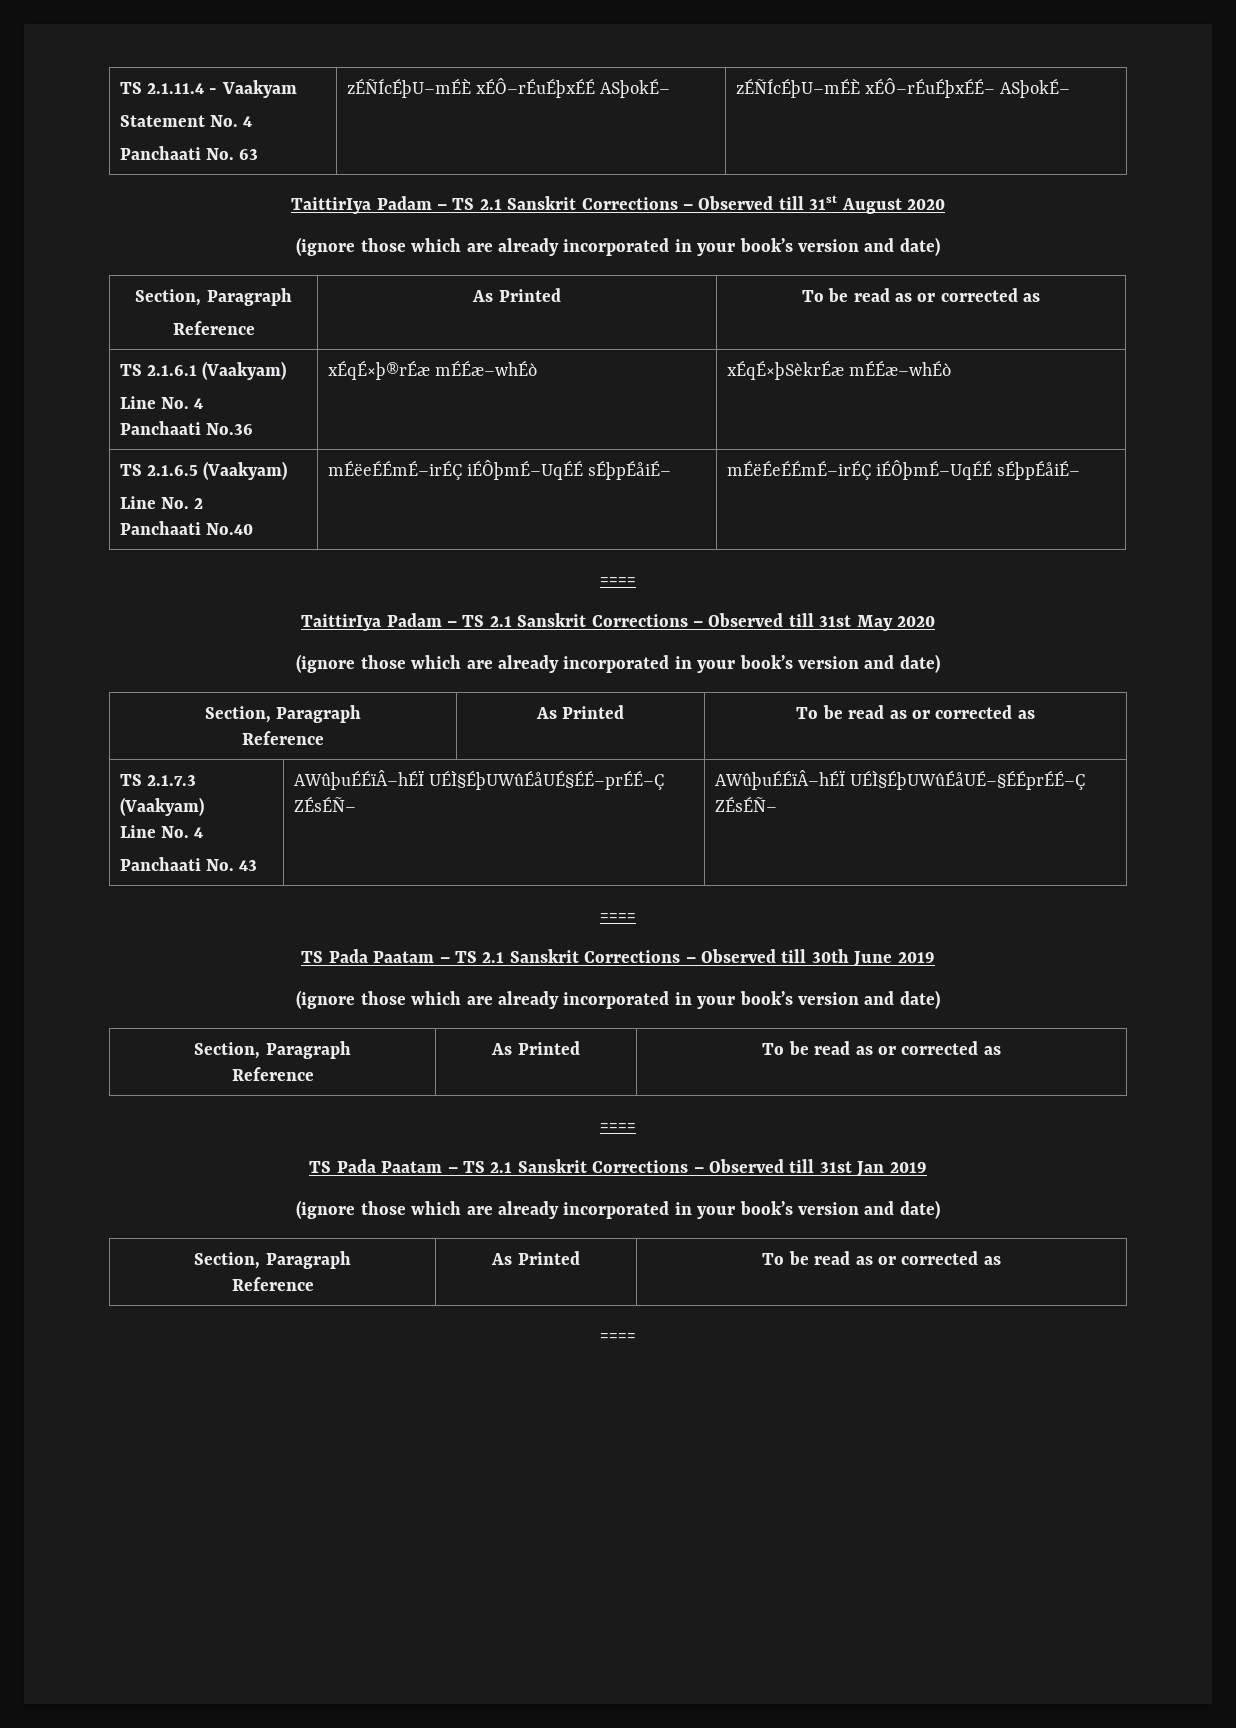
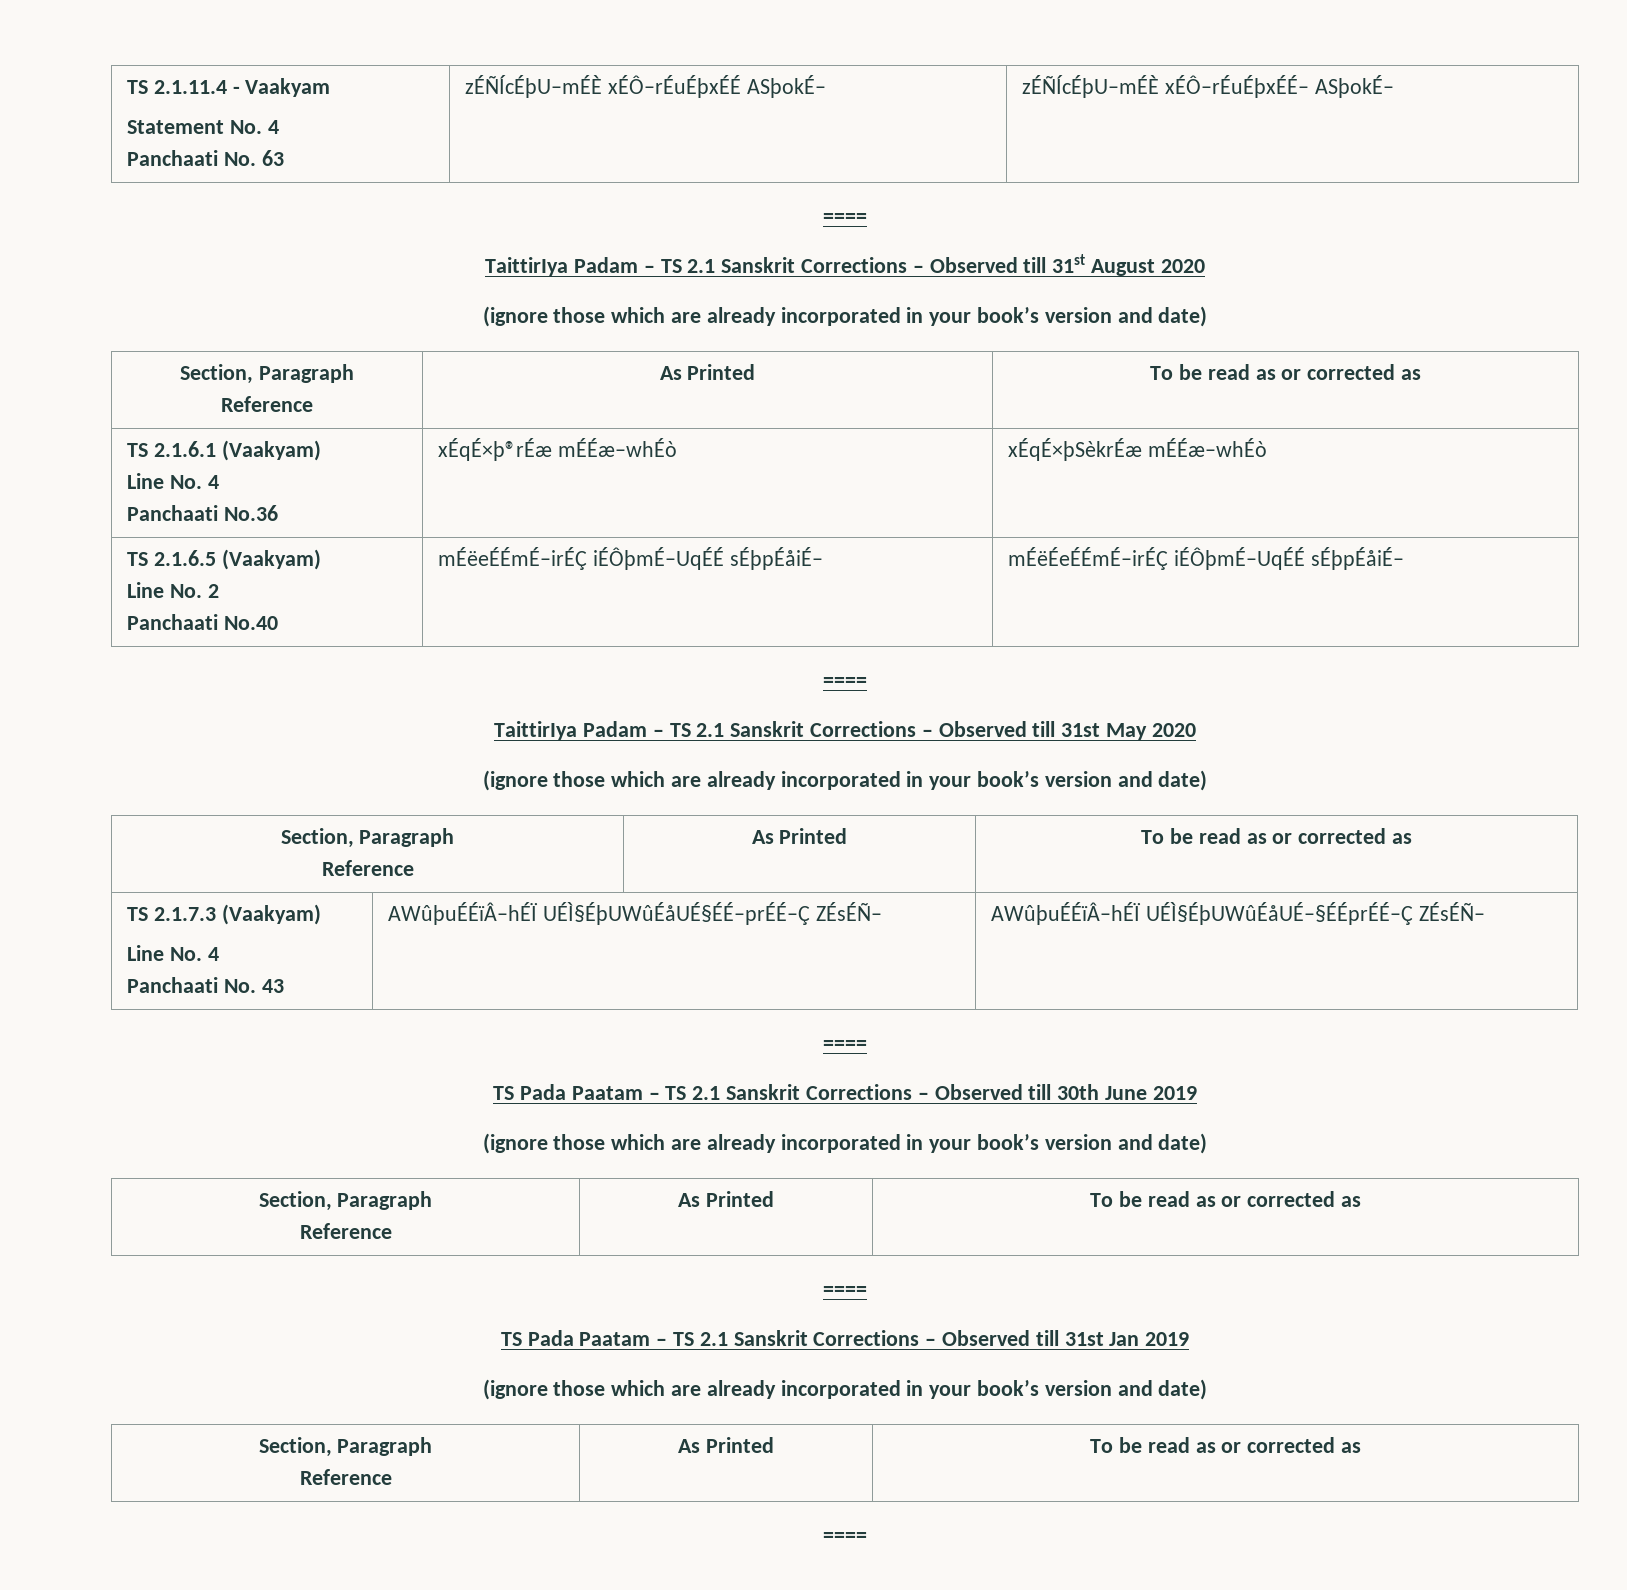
  TS 2.1.11.4 - Vaakyam
  Statement No. 4
  Panchaati No. 63 | zÉÑÍcÉþU–mÉÈ xÉÔ–rÉuÉþxÉÉ ASþokÉ– | zÉÑÍcÉþU–mÉÈ xÉÔ–rÉuÉþxÉÉ– ASþokÉ–
+ ====

